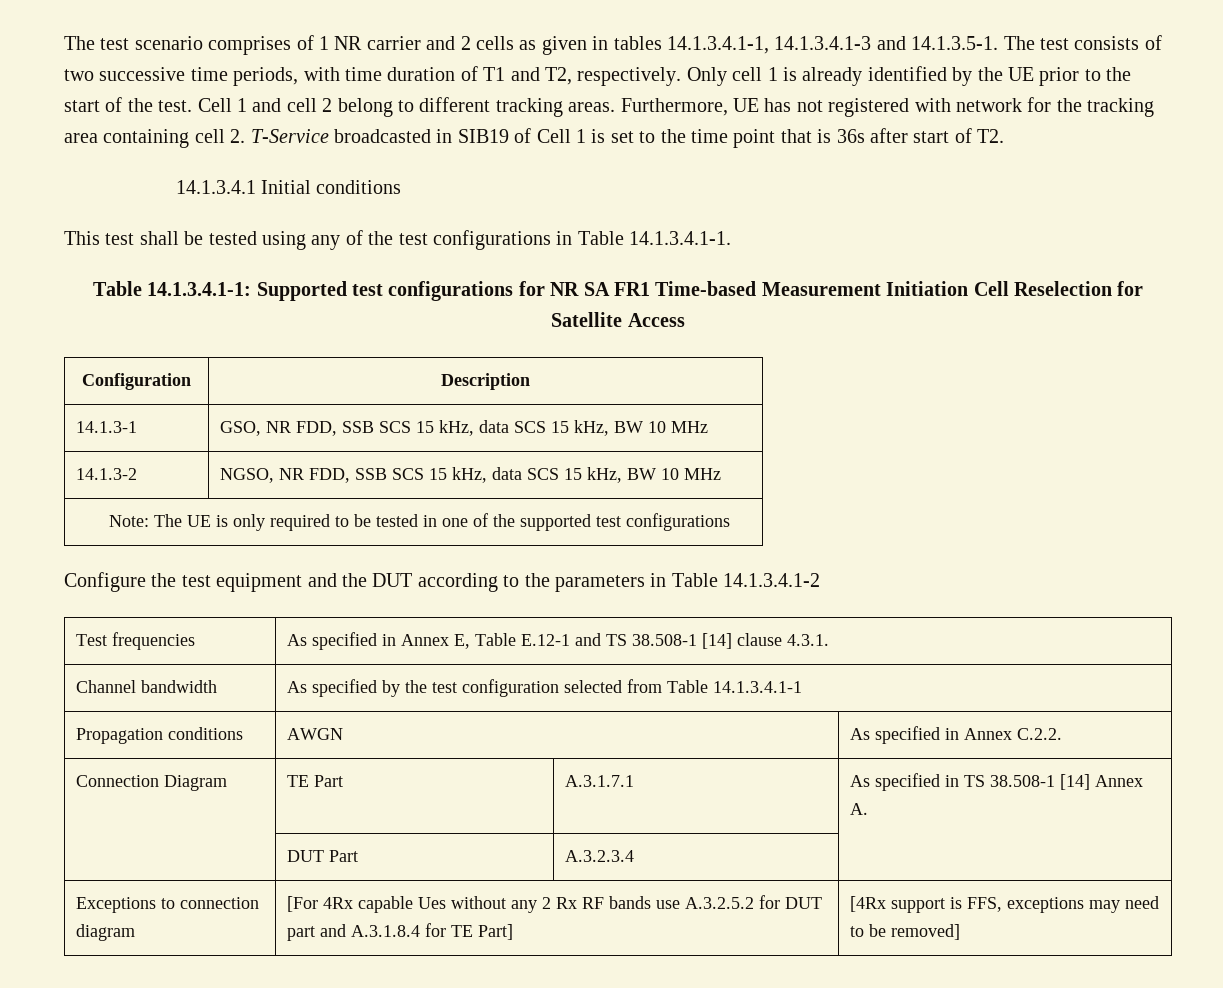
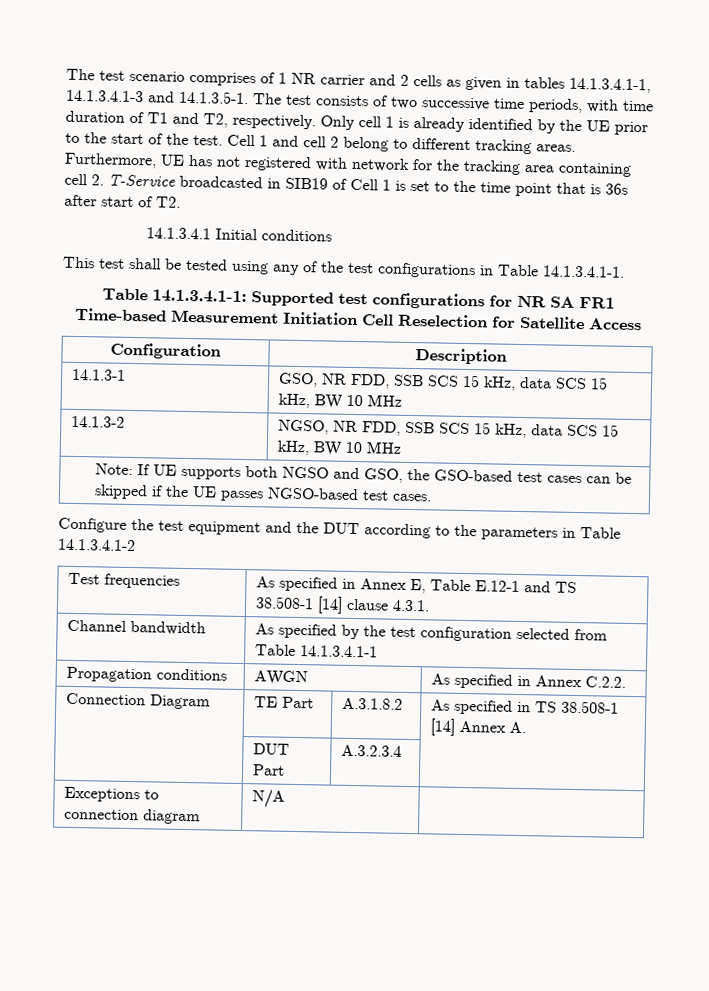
- Note: The UE is only required to be tested in one of the supported test configurations
+ Note: If UE supports both NGSO and GSO, the GSO-based test cases can be skipped if the UE passes NGSO-based test cases.
- Connection Diagram | TE Part | A.3.1.7.1 | As specified in TS 38.508-1 [14] Annex A.
+ Connection Diagram | TE Part | A.3.1.8.2 | As specified in TS 38.508-1 [14] Annex A.
- Exceptions to connection diagram | [For 4Rx capable Ues without any 2 Rx RF bands use A.3.2.5.2 for DUT part and A.3.1.8.4 for TE Part] | [4Rx support is FFS, exceptions may need to be removed]
+ Exceptions to connection diagram | N/A |

